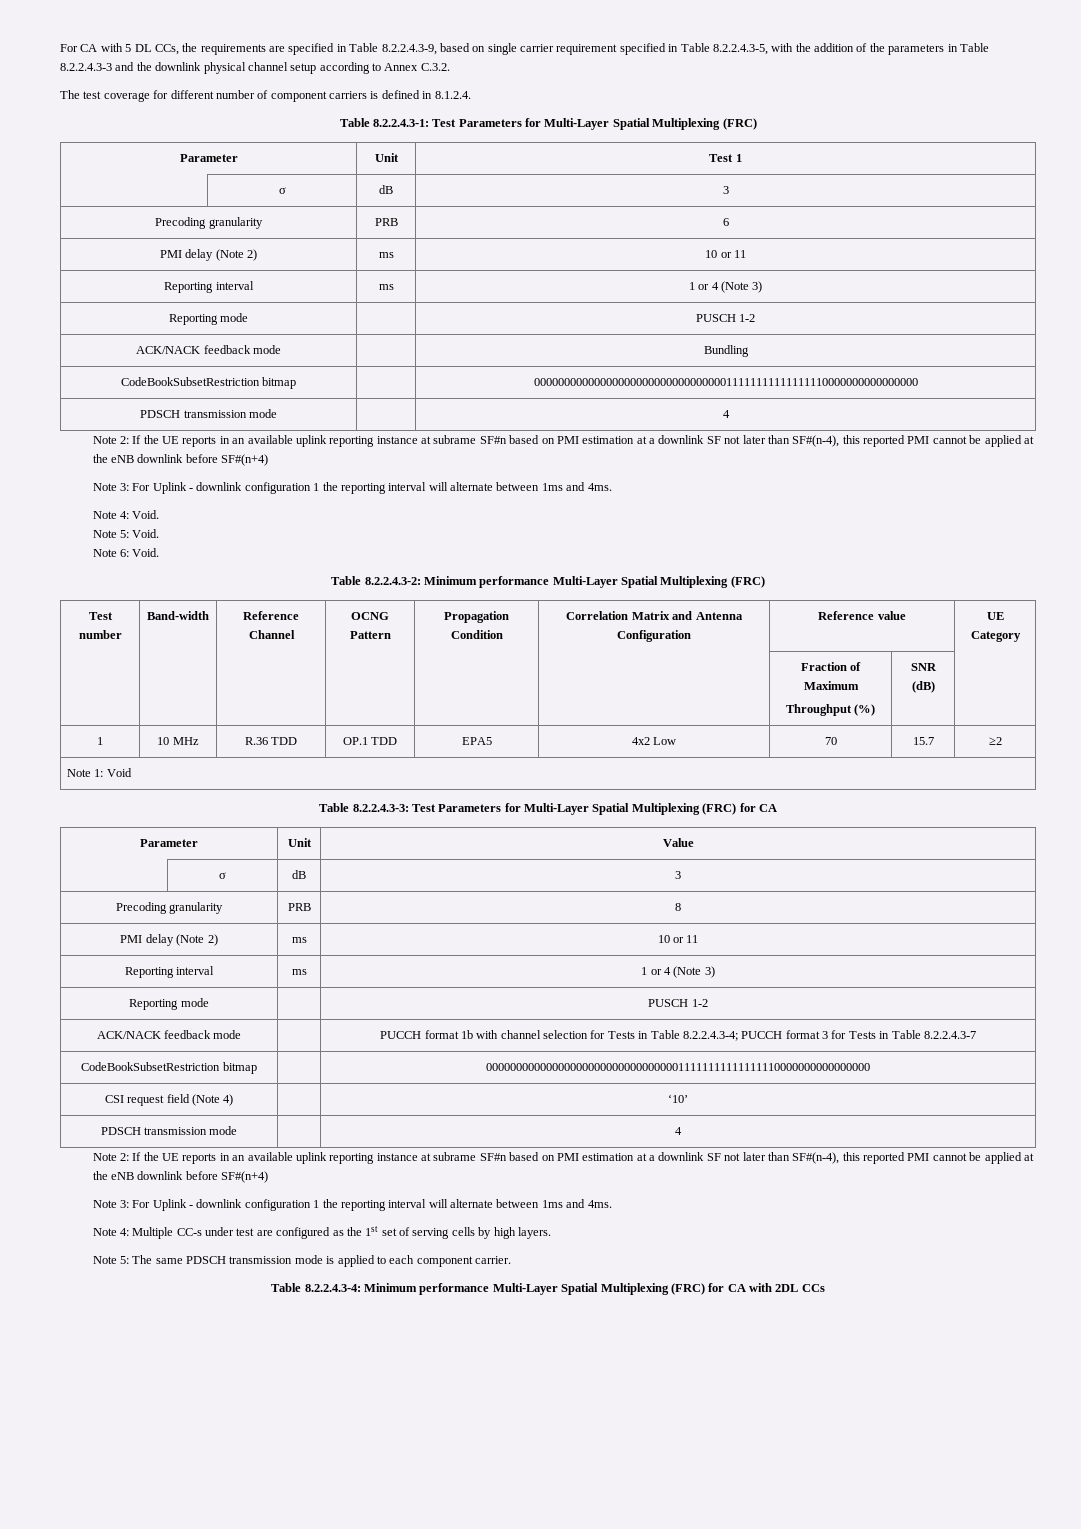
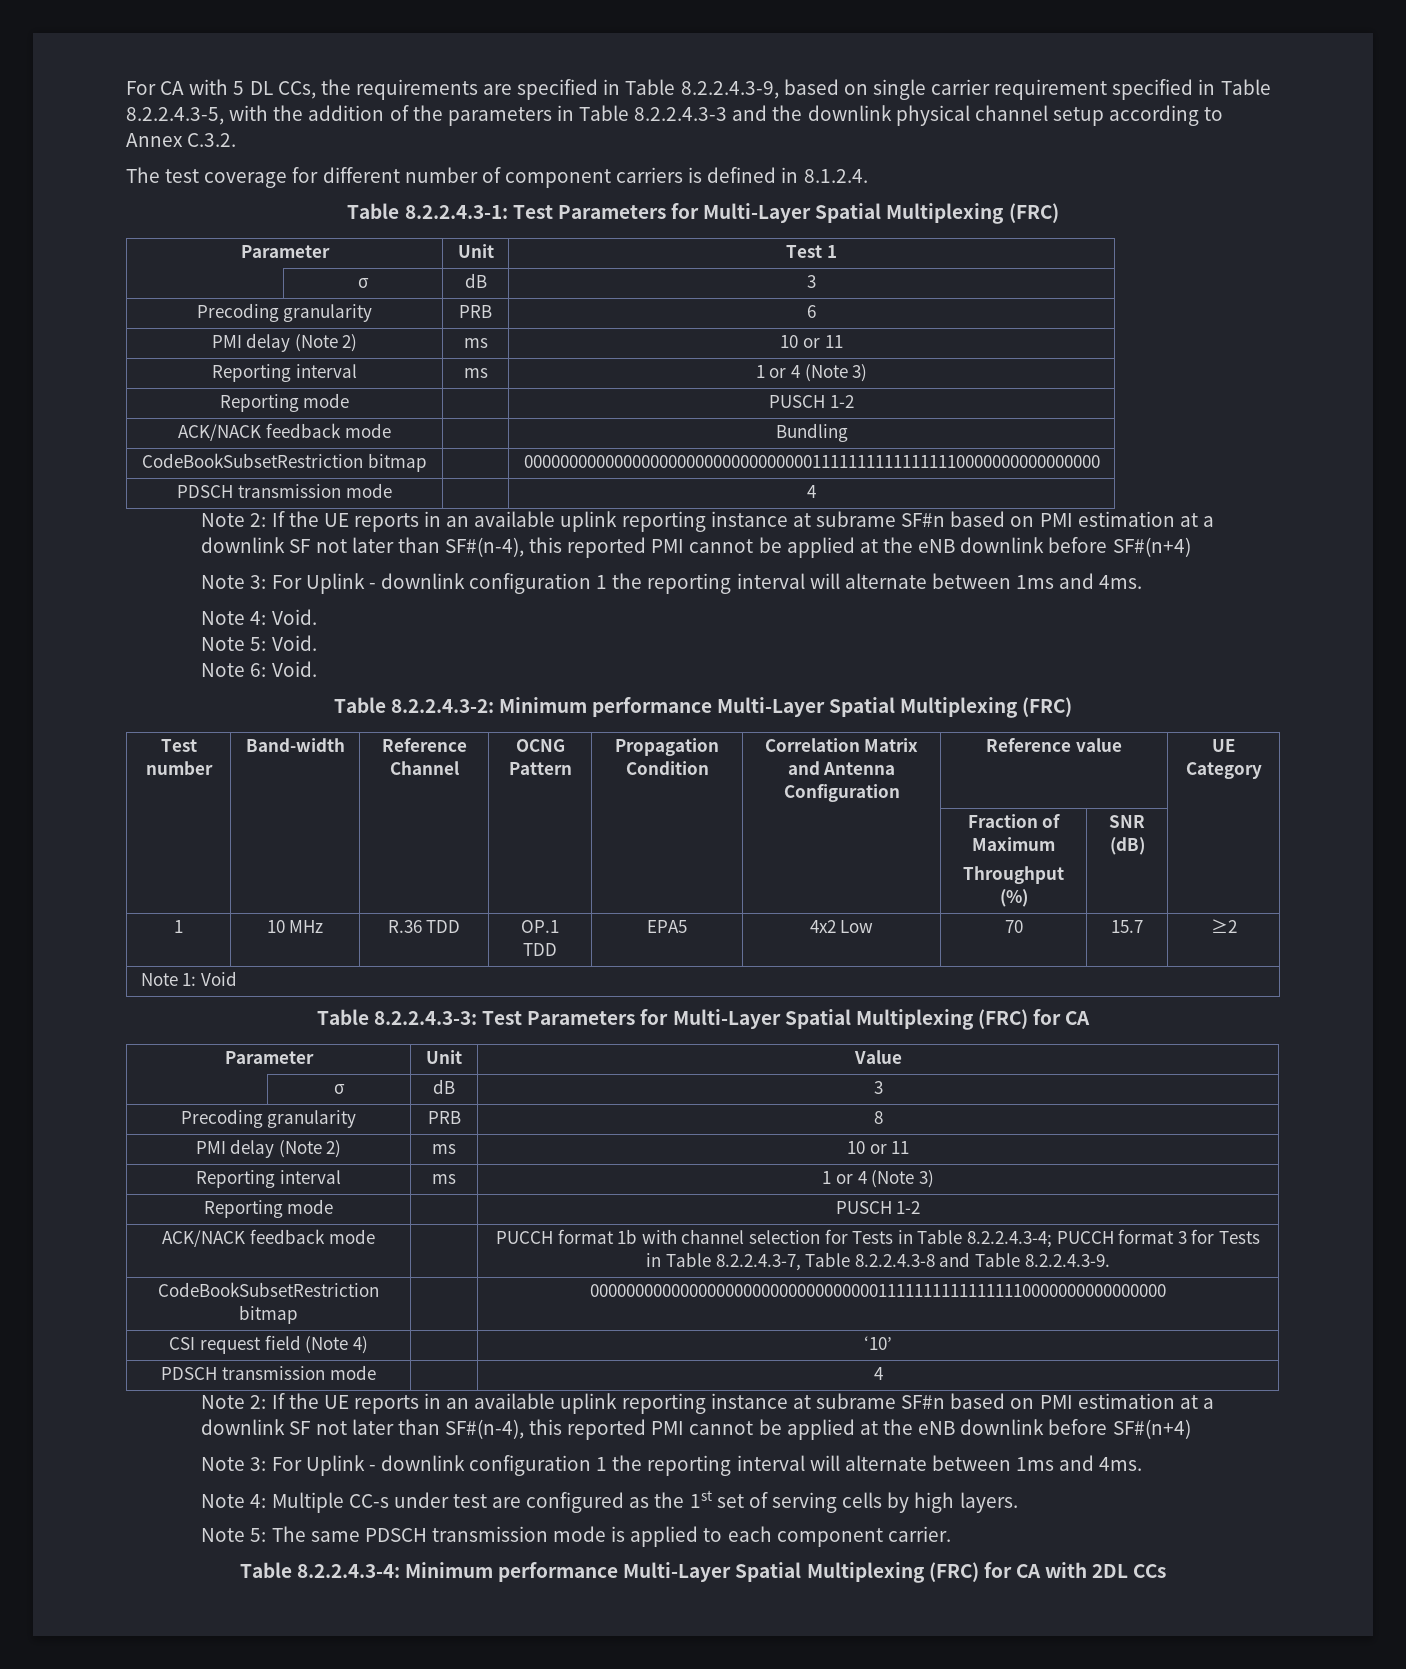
- ACK/NACK feedback mode | | PUCCH format 1b with channel selection for Tests in Table 8.2.2.4.3-4; PUCCH format 3 for Tests in Table 8.2.2.4.3-7
+ ACK/NACK feedback mode | | PUCCH format 1b with channel selection for Tests in Table 8.2.2.4.3-4; PUCCH format 3 for Tests in Table 8.2.2.4.3-7, Table 8.2.2.4.3-8 and Table 8.2.2.4.3-9.

